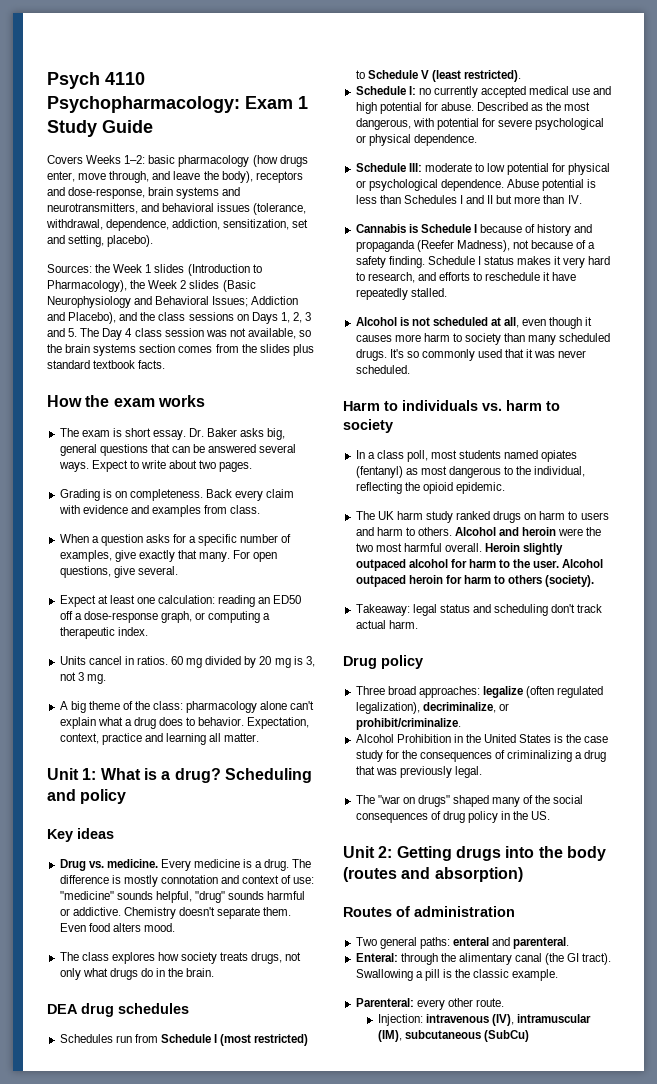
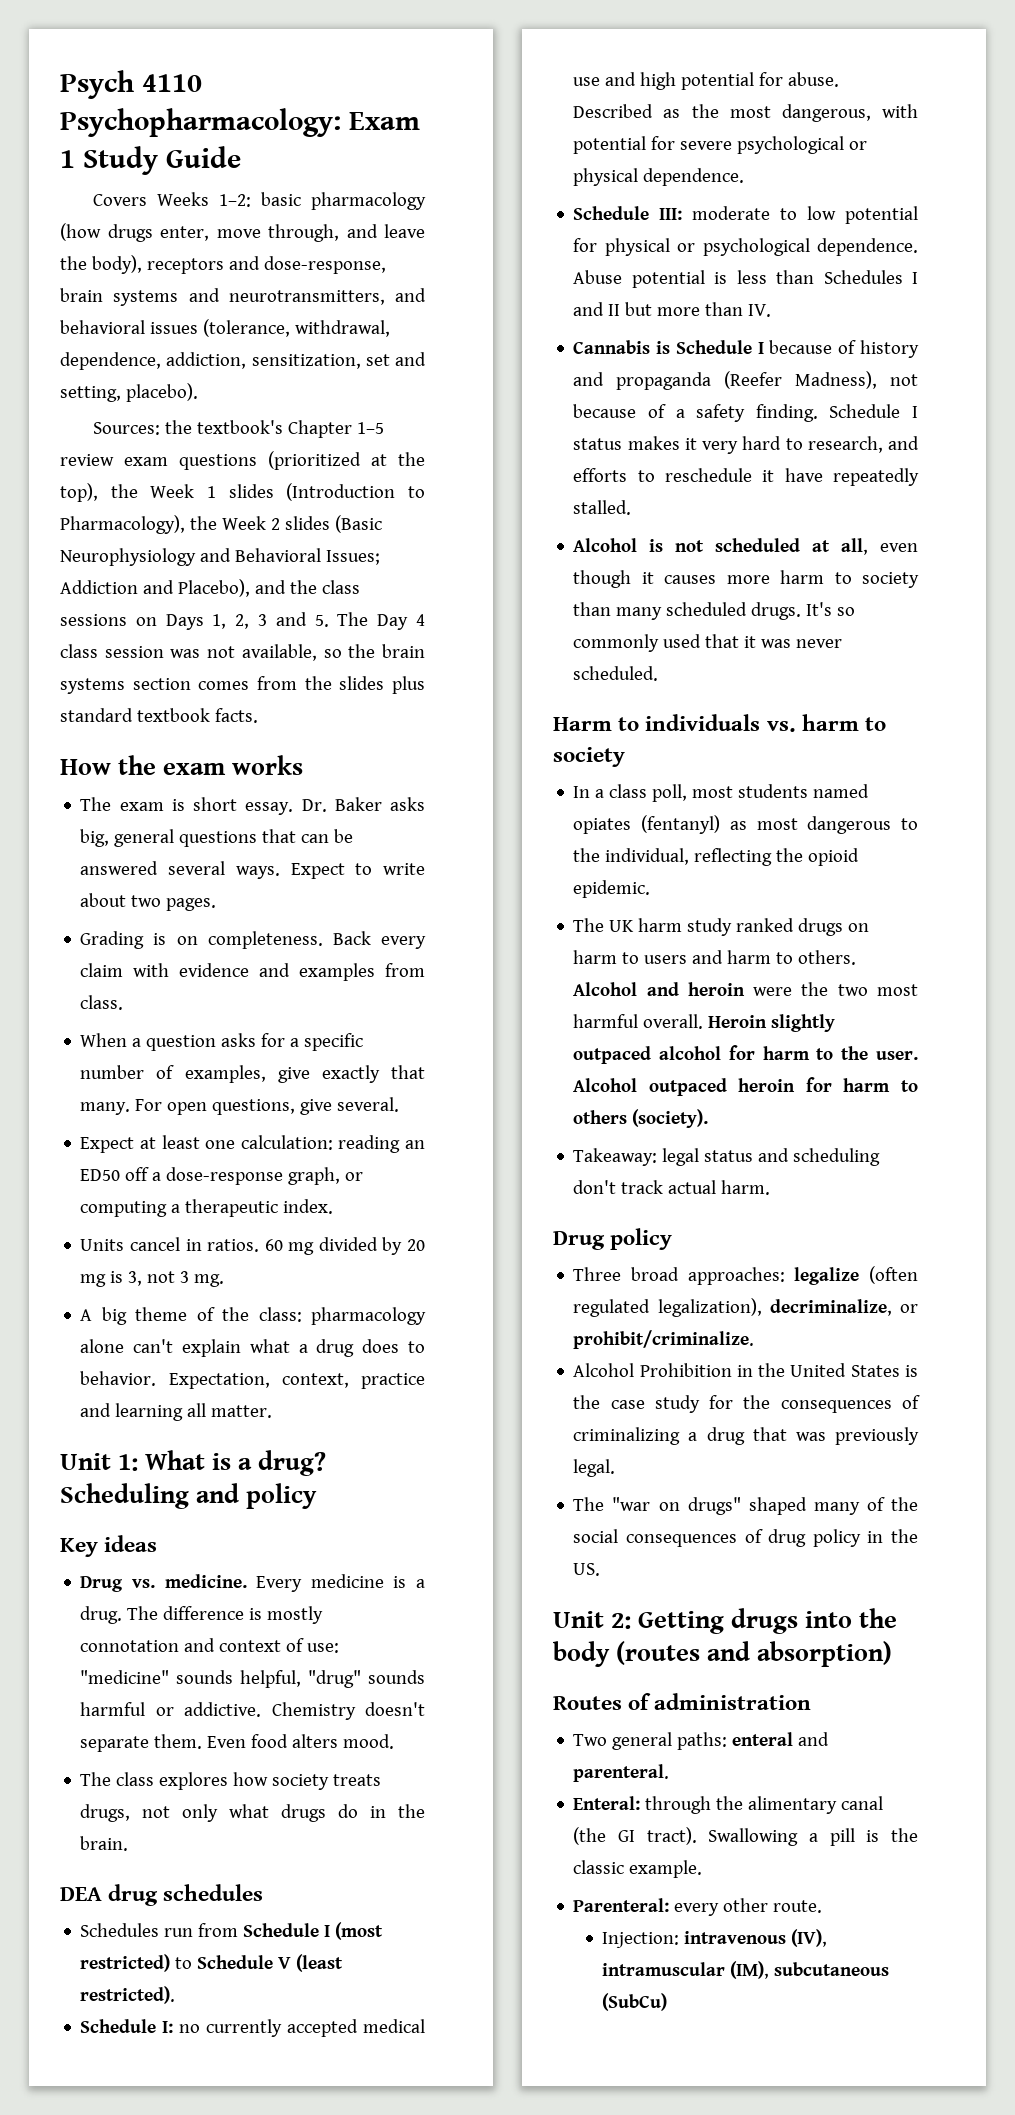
- Sources: the Week 1 slides (Introduction to Pharmacology), the Week 2 slides (Basic Neurophysiology and Behavioral Issues; Addiction and Placebo), and the class sessions on Days 1, 2, 3 and 5. The Day 4 class session was not available, so the brain systems section comes from the slides plus standard textbook facts.
+ Sources: the textbook's Chapter 1–5 review exam questions (prioritized at the top), the Week 1 slides (Introduction to Pharmacology), the Week 2 slides (Basic Neurophysiology and Behavioral Issues; Addiction and Placebo), and the class sessions on Days 1, 2, 3 and 5. The Day 4 class session was not available, so the brain systems section comes from the slides plus standard textbook facts.

